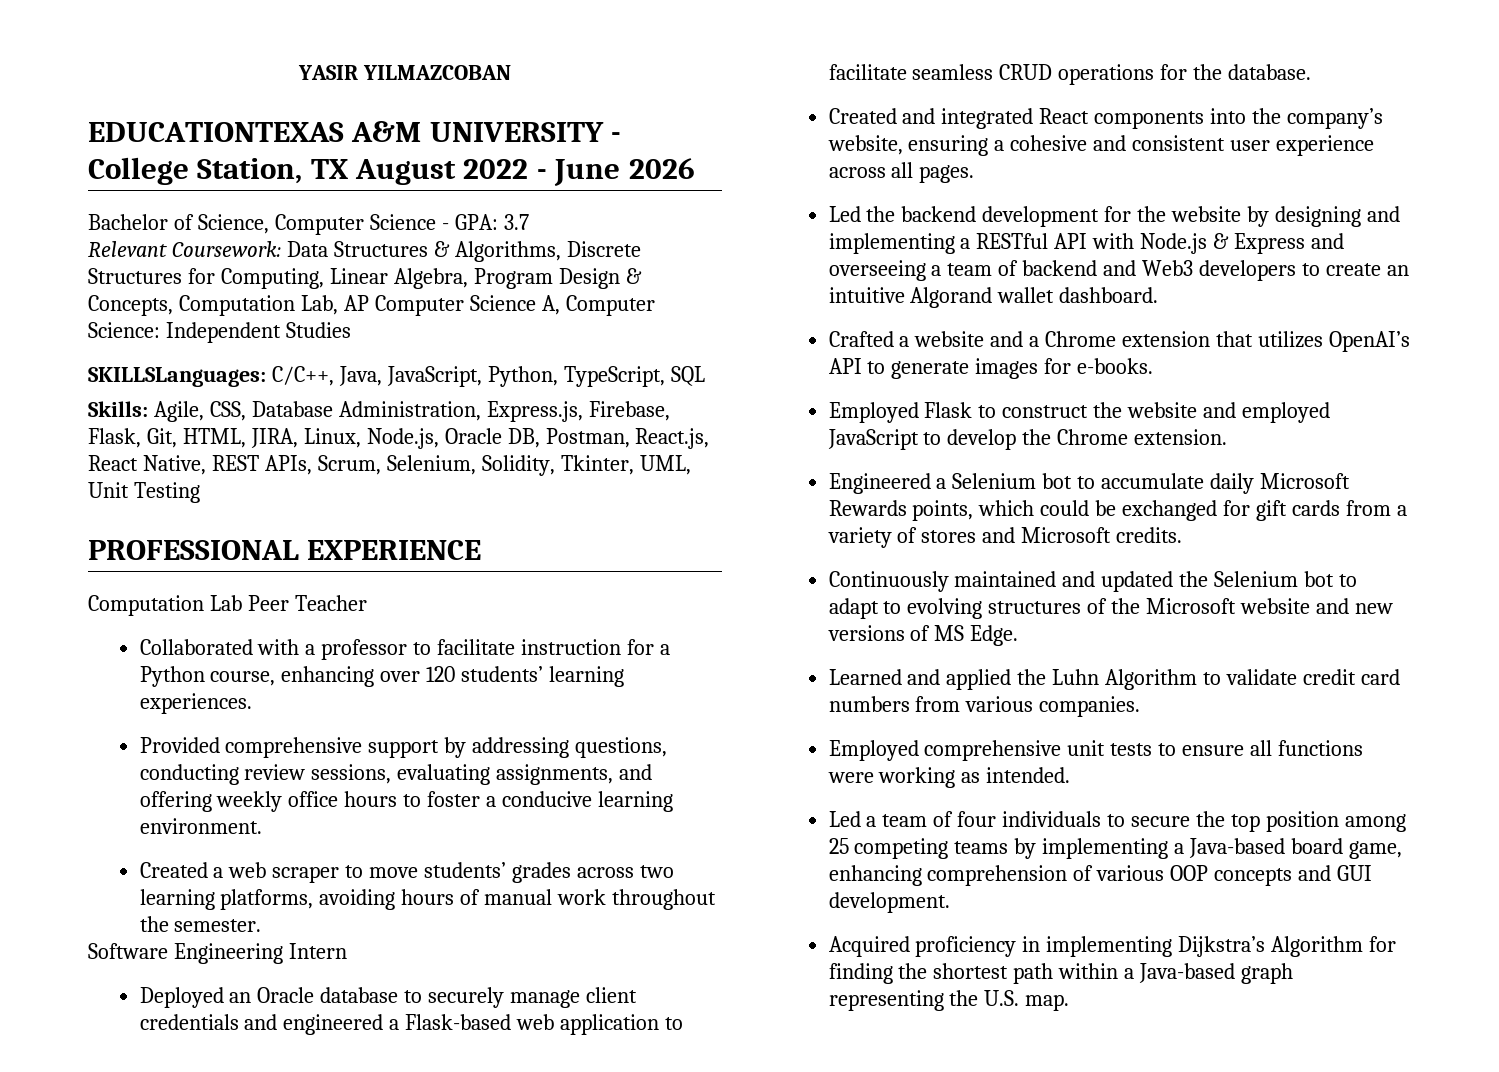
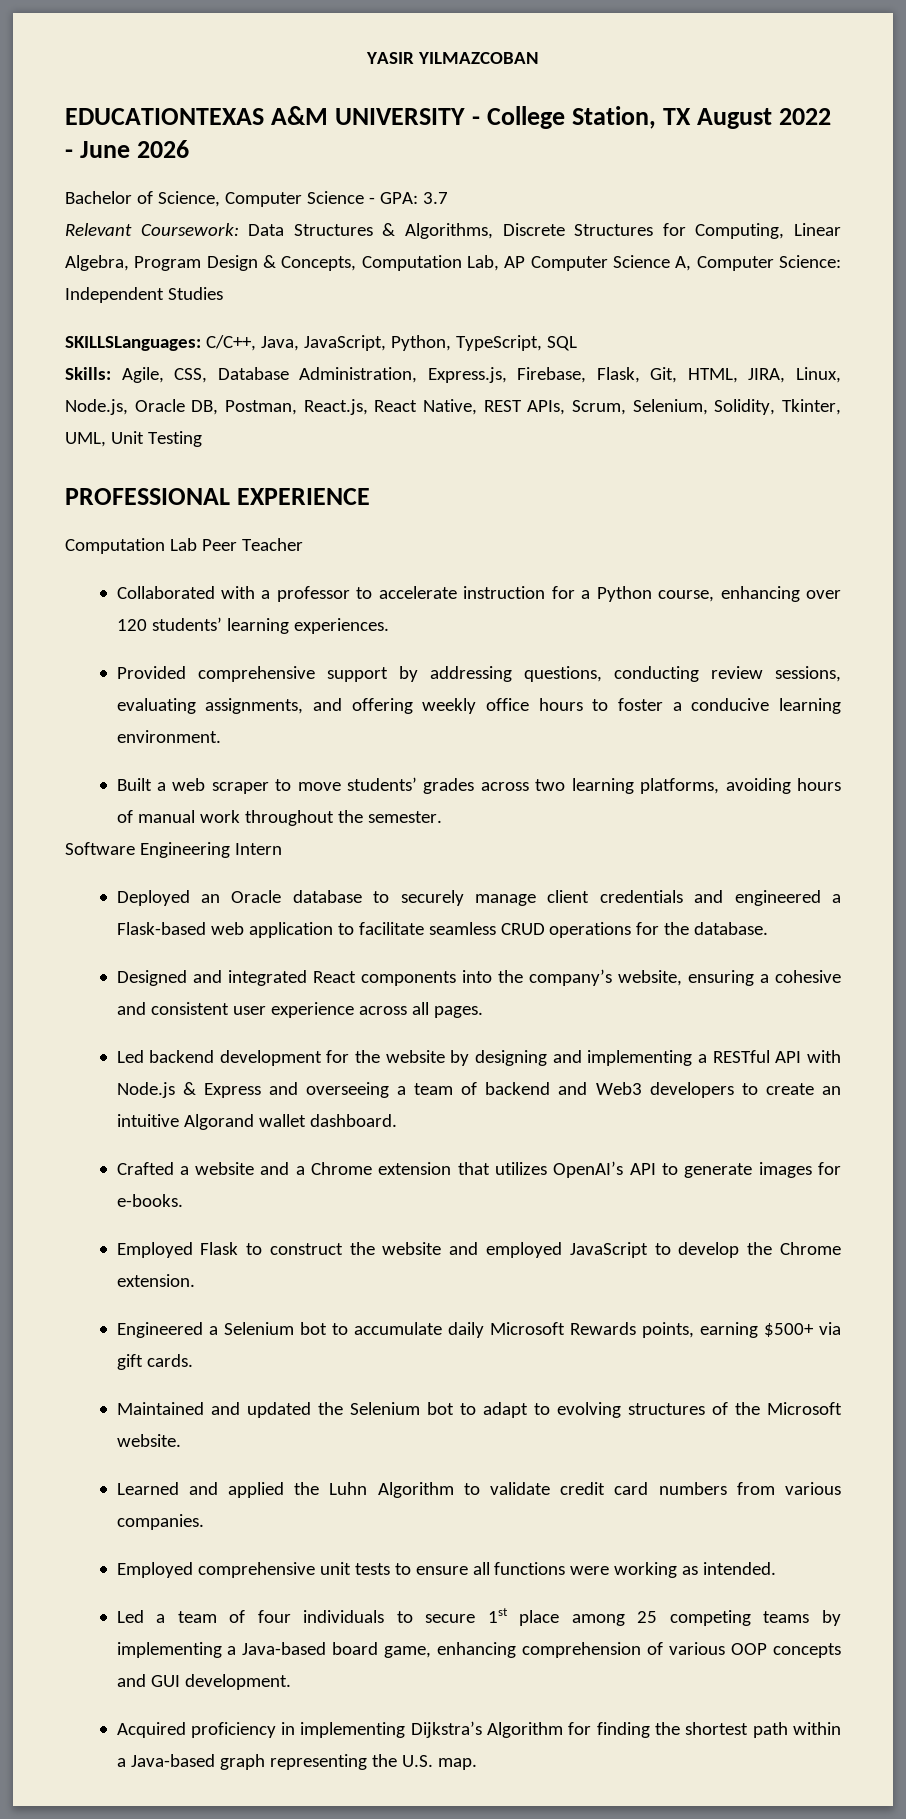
- Collaborated with a professor to facilitate instruction for a Python course, enhancing over 120 students’ learning experiences.
+ Collaborated with a professor to accelerate instruction for a Python course, enhancing over 120 students’ learning experiences.
- Created a web scraper to move students’ grades across two learning platforms, avoiding hours of manual work throughout the semester.
+ Built a web scraper to move students’ grades across two learning platforms, avoiding hours of manual work throughout the semester.
- Created and integrated React components into the company’s website, ensuring a cohesive and consistent user experience across all pages.
+ Designed and integrated React components into the company’s website, ensuring a cohesive and consistent user experience across all pages.
- Led the backend development for the website by designing and implementing a RESTful API with Node.js & Express and overseeing a team of backend and Web3 developers to create an intuitive Algorand wallet dashboard.
+ Led backend development for the website by designing and implementing a RESTful API with Node.js & Express and overseeing a team of backend and Web3 developers to create an intuitive Algorand wallet dashboard.
- Engineered a Selenium bot to accumulate daily Microsoft Rewards points, which could be exchanged for gift cards from a variety of stores and Microsoft credits.
- Continuously maintained and updated the Selenium bot to adapt to evolving structures of the Microsoft website and new versions of MS Edge.
+ Engineered a Selenium bot to accumulate daily Microsoft Rewards points, earning $500+ via gift cards.
+ Maintained and updated the Selenium bot to adapt to evolving structures of the Microsoft website.
- Led a team of four individuals to secure the top position among 25 competing teams by implementing a Java-based board game, enhancing comprehension of various OOP concepts and GUI development.
+ Led a team of four individuals to secure 1st place among 25 competing teams by implementing a Java-based board game, enhancing comprehension of various OOP concepts and GUI development.

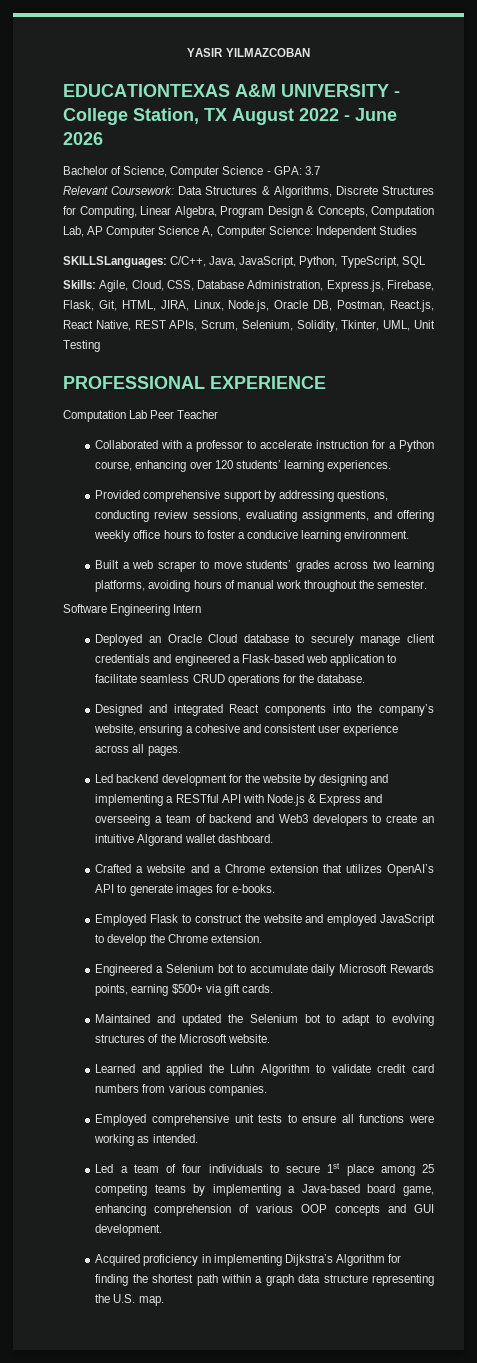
- Skills: Agile, CSS, Database Administration, Express.js, Firebase, Flask, Git, HTML, JIRA, Linux, Node.js, Oracle DB, Postman, React.js, React Native, REST APIs, Scrum, Selenium, Solidity, Tkinter, UML, Unit Testing
+ Skills: Agile, Cloud, CSS, Database Administration, Express.js, Firebase, Flask, Git, HTML, JIRA, Linux, Node.js, Oracle DB, Postman, React.js, React Native, REST APIs, Scrum, Selenium, Solidity, Tkinter, UML, Unit Testing
- Deployed an Oracle database to securely manage client credentials and engineered a Flask-based web application to facilitate seamless CRUD operations for the database.
+ Deployed an Oracle Cloud database to securely manage client credentials and engineered a Flask-based web application to facilitate seamless CRUD operations for the database.
- Acquired proficiency in implementing Dijkstra’s Algorithm for finding the shortest path within a Java-based graph representing the U.S. map.
+ Acquired proficiency in implementing Dijkstra’s Algorithm for finding the shortest path within a graph data structure representing the U.S. map.

